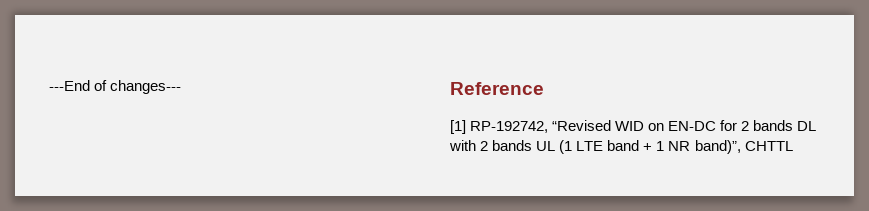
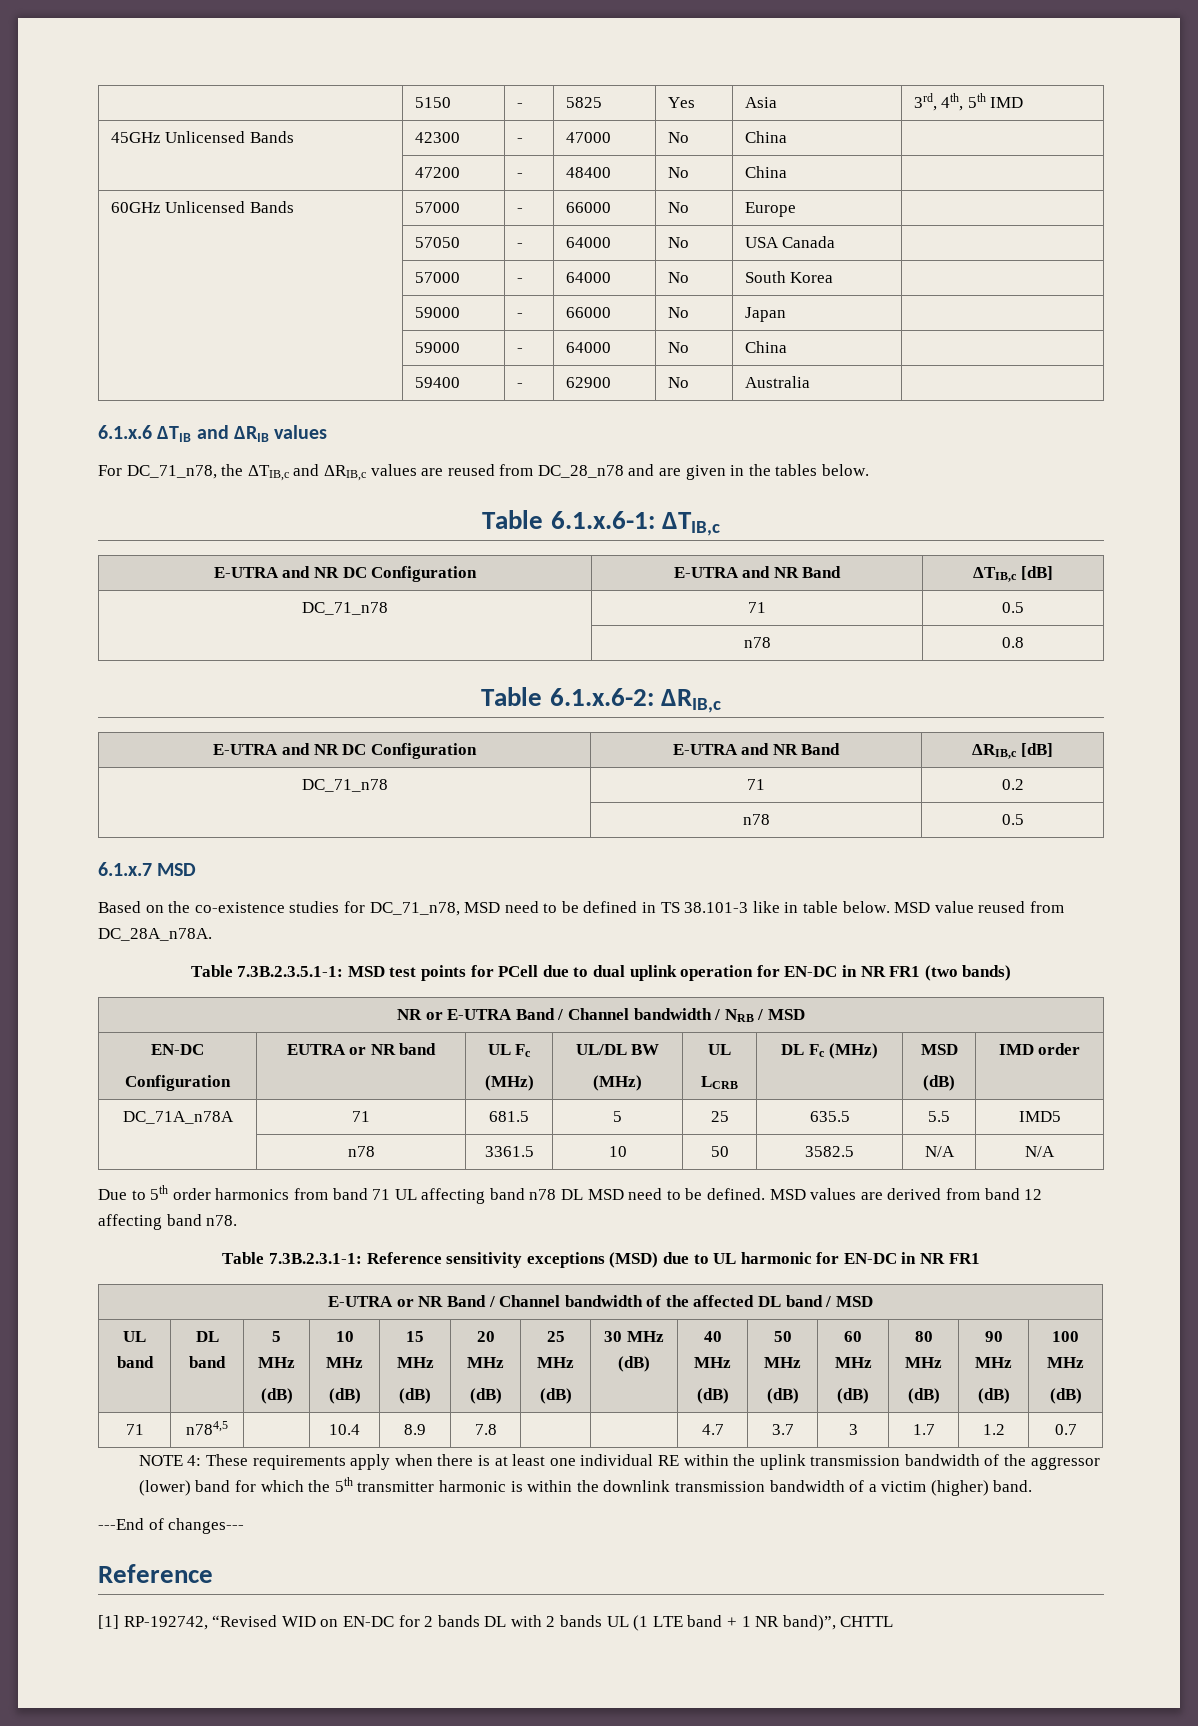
+ | 5150 | - | 5825 | Yes | Asia | 3rd, 4th, 5th IMD
+ 45GHz Unlicensed Bands | 42300 | - | 47000 | No | China |
+ | 47200 | - | 48400 | No | China |
+ 60GHz Unlicensed Bands | 57000 | - | 66000 | No | Europe |
+ | 57050 | - | 64000 | No | USA Canada |
+ | 57000 | - | 64000 | No | South Korea |
+ | 59000 | - | 66000 | No | Japan |
+ | 59000 | - | 64000 | No | China |
+ | 59400 | - | 62900 | No | Australia |
+ 6.1.x.6 ∆TIB and ∆RIB values
+ For DC_71_n78, the ΔTIB,c and ΔRIB,c values are reused from DC_28_n78 and are given in the tables below.
+ Table 6.1.x.6-1: ΔTIB,c
+ E-UTRA and NR DC Configuration | E-UTRA and NR Band | ΔTIB,c [dB]
+ DC_71_n78 | 71 | 0.5
+ | n78 | 0.8
+ Table 6.1.x.6-2: ΔRIB,c
+ E-UTRA and NR DC Configuration | E-UTRA and NR Band | ΔRIB,c [dB]
+ DC_71_n78 | 71 | 0.2
+ | n78 | 0.5
+ 6.1.x.7 MSD
+ Based on the co-existence studies for DC_71_n78, MSD need to be defined in TS 38.101-3 like in table below. MSD value reused from DC_28A_n78A.
+ Table 7.3B.2.3.5.1-1: MSD test points for PCell due to dual uplink operation for EN-DC in NR FR1 (two bands)
+ NR or E-UTRA Band / Channel bandwidth / NRB / MSD
+ EN-DC
+ Configuration | EUTRA or NR band | UL Fc
+ (MHz) | UL/DL BW
+ (MHz) | UL
+ LCRB | DL Fc (MHz) | MSD
+ (dB) | IMD order
+ DC_71A_n78A | 71 | 681.5 | 5 | 25 | 635.5 | 5.5 | IMD5
+ | n78 | 3361.5 | 10 | 50 | 3582.5 | N/A | N/A
+ Due to 5th order harmonics from band 71 UL affecting band n78 DL MSD need to be defined. MSD values are derived from band 12 affecting band n78.
+ Table 7.3B.2.3.1-1: Reference sensitivity exceptions (MSD) due to UL harmonic for EN-DC in NR FR1
+ E-UTRA or NR Band / Channel bandwidth of the affected DL band / MSD
+ UL band | DL band | 5 MHz
+ (dB) | 10 MHz
+ (dB) | 15 MHz
+ (dB) | 20 MHz
+ (dB) | 25 MHz
+ (dB) | 30 MHz (dB) | 40 MHz
+ (dB) | 50 MHz
+ (dB) | 60 MHz
+ (dB) | 80 MHz
+ (dB) | 90 MHz
+ (dB) | 100 MHz
+ (dB)
+ 71 | n784,5 | | 10.4 | 8.9 | 7.8 | | | 4.7 | 3.7 | 3 | 1.7 | 1.2 | 0.7
+ NOTE 4: These requirements apply when there is at least one individual RE within the uplink transmission bandwidth of the aggressor (lower) band for which the 5th transmitter harmonic is within the downlink transmission bandwidth of a victim (higher) band.

